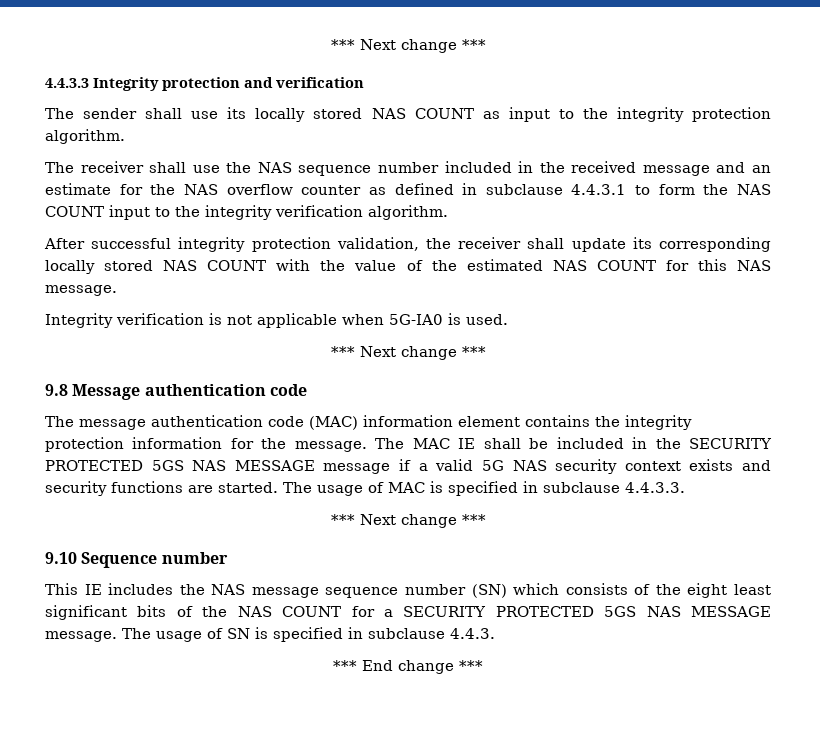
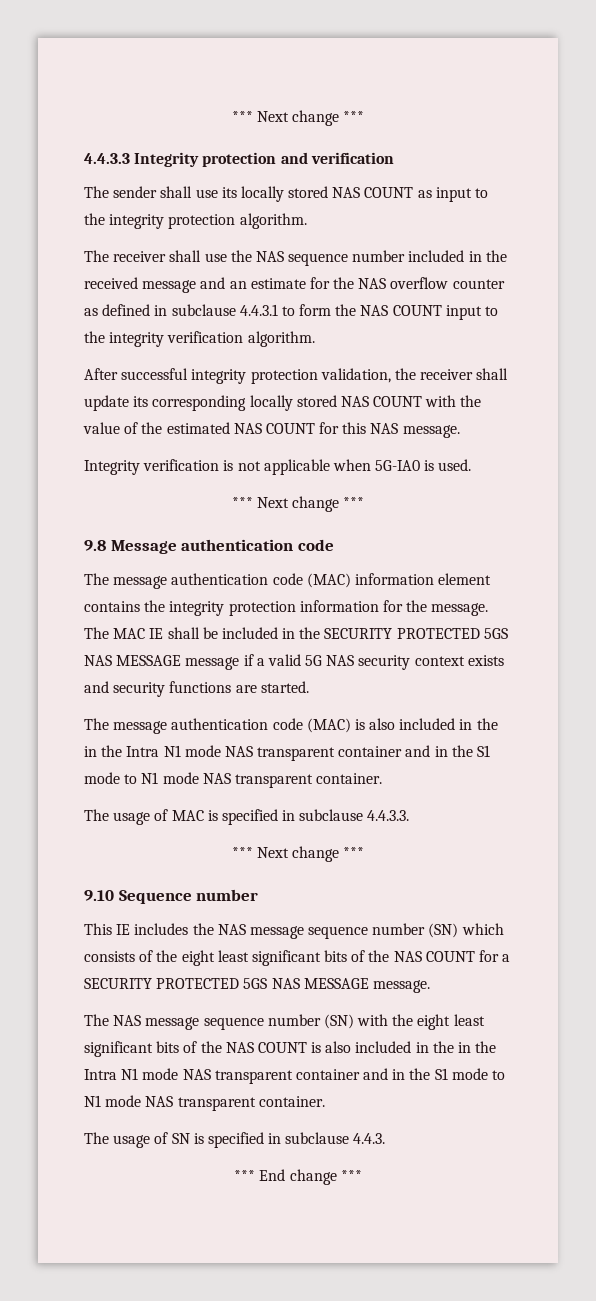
- The MAC IE shall be included in the SECURITY PROTECTED 5GS NAS MESSAGE message if a valid 5G NAS security context exists and security functions are started. The usage of MAC is specified in subclause 4.4.3.3.
+ The MAC IE shall be included in the SECURITY PROTECTED 5GS NAS MESSAGE message if a valid 5G NAS security context exists and security functions are started.
+ The message authentication code (MAC) is also included in the in the Intra N1 mode NAS transparent container and in the S1 mode to N1 mode NAS transparent container.
+ The usage of MAC is specified in subclause 4.4.3.3.
- This IE includes the NAS message sequence number (SN) which consists of the eight least significant bits of the NAS COUNT for a SECURITY PROTECTED 5GS NAS MESSAGE message. The usage of SN is specified in subclause 4.4.3.
+ This IE includes the NAS message sequence number (SN) which consists of the eight least significant bits of the NAS COUNT for a SECURITY PROTECTED 5GS NAS MESSAGE message.
+ The NAS message sequence number (SN) with the eight least significant bits of the NAS COUNT is also included in the in the Intra N1 mode NAS transparent container and in the S1 mode to N1 mode NAS transparent container.
+ The usage of SN is specified in subclause 4.4.3.

